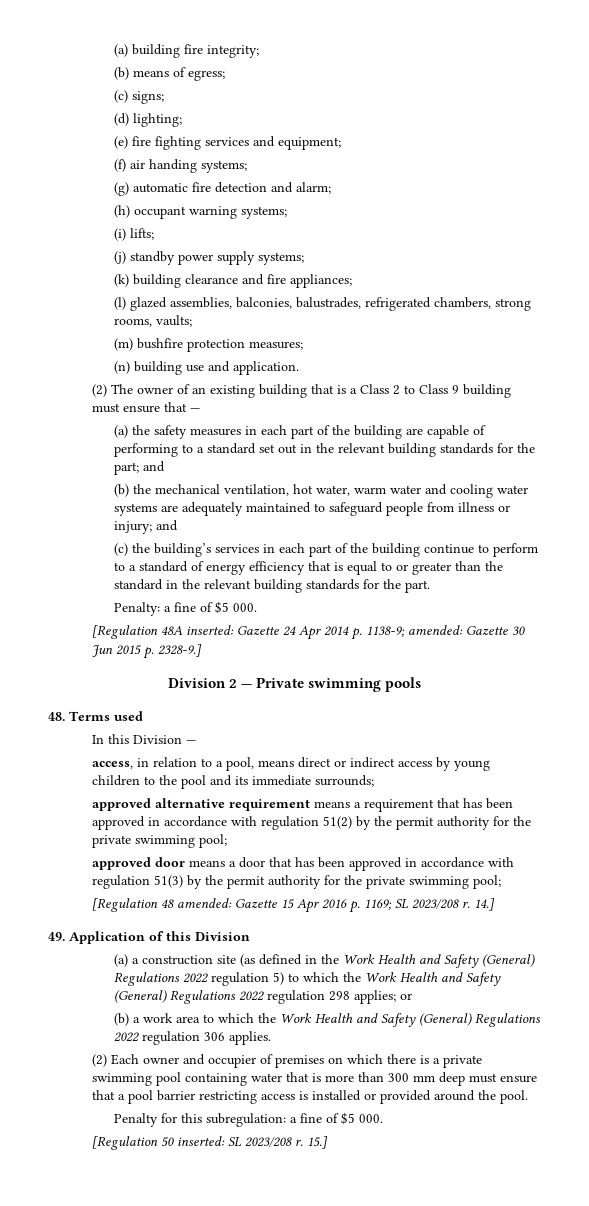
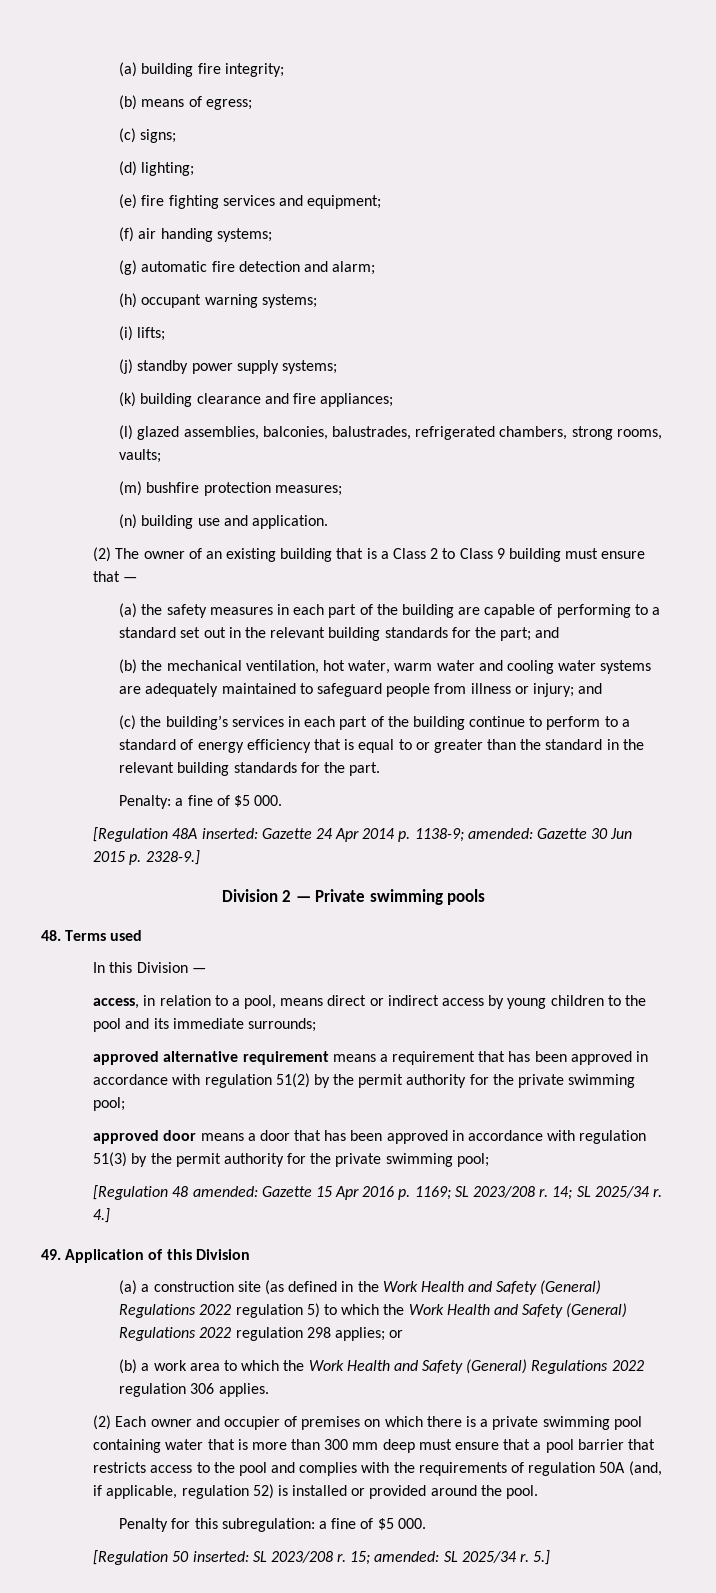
- 14.]
+ 14; SL 2025/34 r. 4.]
- (2) Each owner and occupier of premises on which there is a private swimming pool containing water that is more than 300 mm deep must ensure that a pool barrier restricting access is installed or provided around the pool.
+ (2) Each owner and occupier of premises on which there is a private swimming pool containing water that is more than 300 mm deep must ensure that a pool barrier that restricts access to the pool and complies with the requirements of regulation 50A (and, if applicable, regulation 52) is installed or provided around the pool.
- 15.]
+ 15; amended: SL 2025/34 r. 5.]

